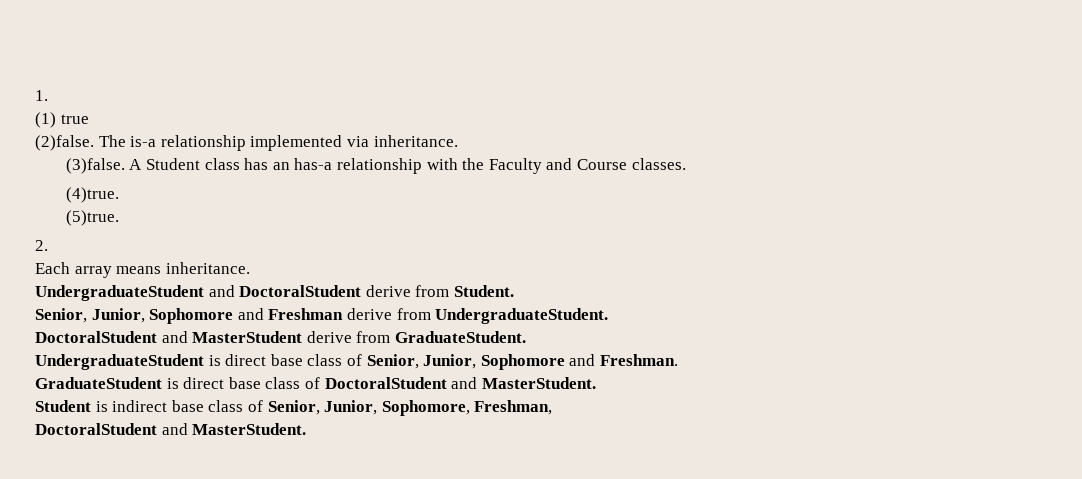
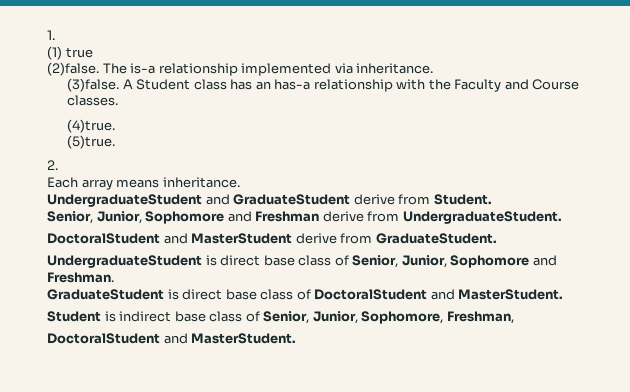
- UndergraduateStudent and DoctoralStudent derive from Student.
+ UndergraduateStudent and GraduateStudent derive from Student.

